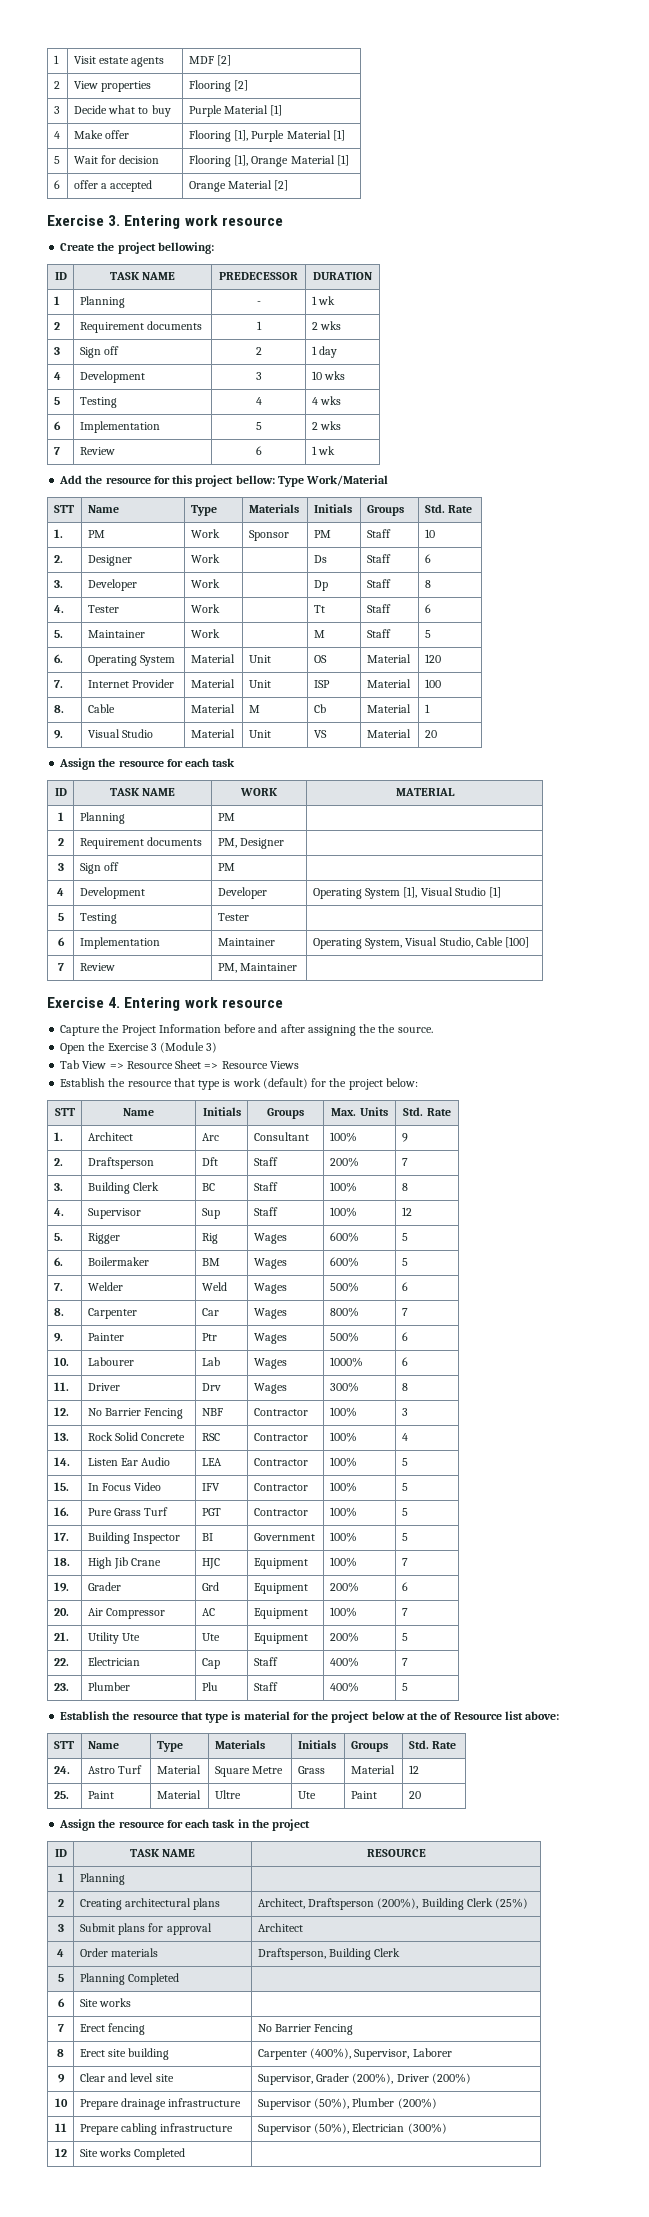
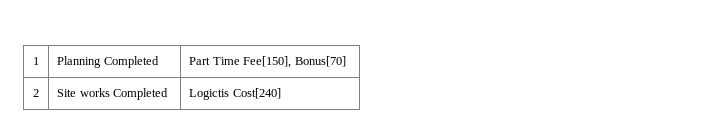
- 1 | Visit estate agents | MDF [2]
- 2 | View properties | Flooring [2]
- 3 | Decide what to buy | Purple Material [1]
- 4 | Make offer | Flooring [1], Purple Material [1]
- 5 | Wait for decision | Flooring [1], Orange Material [1]
- 6 | offer a accepted | Orange Material [2]
- Exercise 3. Entering work resource
- Create the project bellowing:
- ID | TASK NAME | PREDECESSOR | DURATION
- 1 | Planning | - | 1 wk
- 2 | Requirement documents | 1 | 2 wks
- 3 | Sign off | 2 | 1 day
- 4 | Development | 3 | 10 wks
- 5 | Testing | 4 | 4 wks
- 6 | Implementation | 5 | 2 wks
- 7 | Review | 6 | 1 wk
- Add the resource for this project bellow: Type Work/Material
- STT | Name | Type | Materials | Initials | Groups | Std. Rate
- 1. | PM | Work | Sponsor | PM | Staff | 10
- 2. | Designer | Work | | Ds | Staff | 6
- 3. | Developer | Work | | Dp | Staff | 8
- 4. | Tester | Work | | Tt | Staff | 6
- 5. | Maintainer | Work | | M | Staff | 5
- 6. | Operating System | Material | Unit | OS | Material | 120
- 7. | Internet Provider | Material | Unit | ISP | Material | 100
- 8. | Cable | Material | M | Cb | Material | 1
- 9. | Visual Studio | Material | Unit | VS | Material | 20
- Assign the resource for each task
- ID | TASK NAME | WORK | MATERIAL
- 1 | Planning | PM |
- 2 | Requirement documents | PM, Designer |
- 3 | Sign off | PM |
- 4 | Development | Developer | Operating System [1], Visual Studio [1]
- 5 | Testing | Tester |
- 6 | Implementation | Maintainer | Operating System, Visual Studio, Cable [100]
- 7 | Review | PM, Maintainer |
- Exercise 4. Entering work resource
- Capture the Project Information before and after assigning the the source.
- Open the Exercise 3 (Module 3)
- Tab View => Resource Sheet => Resource Views
- Establish the resource that type is work (default) for the project below:
- STT | Name | Initials | Groups | Max. Units | Std. Rate
- 1. | Architect | Arc | Consultant | 100% | 9
- 2. | Draftsperson | Dft | Staff | 200% | 7
- 3. | Building Clerk | BC | Staff | 100% | 8
- 4. | Supervisor | Sup | Staff | 100% | 12
- 5. | Rigger | Rig | Wages | 600% | 5
- 6. | Boilermaker | BM | Wages | 600% | 5
- 7. | Welder | Weld | Wages | 500% | 6
- 8. | Carpenter | Car | Wages | 800% | 7
- 9. | Painter | Ptr | Wages | 500% | 6
- 10. | Labourer | Lab | Wages | 1000% | 6
- 11. | Driver | Drv | Wages | 300% | 8
- 12. | No Barrier Fencing | NBF | Contractor | 100% | 3
- 13. | Rock Solid Concrete | RSC | Contractor | 100% | 4
- 14. | Listen Ear Audio | LEA | Contractor | 100% | 5
- 15. | In Focus Video | IFV | Contractor | 100% | 5
- 16. | Pure Grass Turf | PGT | Contractor | 100% | 5
- 17. | Building Inspector | BI | Government | 100% | 5
- 18. | High Jib Crane | HJC | Equipment | 100% | 7
- 19. | Grader | Grd | Equipment | 200% | 6
- 20. | Air Compressor | AC | Equipment | 100% | 7
- 21. | Utility Ute | Ute | Equipment | 200% | 5
- 22. | Electrician | Cap | Staff | 400% | 7
- 23. | Plumber | Plu | Staff | 400% | 5
- Establish the resource that type is material for the project below at the of Resource list above:
- STT | Name | Type | Materials | Initials | Groups | Std. Rate
- 24. | Astro Turf | Material | Square Metre | Grass | Material | 12
- 25. | Paint | Material | Ultre | Ute | Paint | 20
- Assign the resource for each task in the project
- ID | TASK NAME | RESOURCE
- 1 | Planning |
- 2 | Creating architectural plans | Architect, Draftsperson (200%), Building Clerk (25%)
- 3 | Submit plans for approval | Architect
- 4 | Order materials | Draftsperson, Building Clerk
- 5 | Planning Completed |
- 6 | Site works |
- 7 | Erect fencing | No Barrier Fencing
- 8 | Erect site building | Carpenter (400%), Supervisor, Laborer
- 9 | Clear and level site | Supervisor, Grader (200%), Driver (200%)
- 10 | Prepare drainage infrastructure | Supervisor (50%), Plumber (200%)
- 11 | Prepare cabling infrastructure | Supervisor (50%), Electrician (300%)
- 12 | Site works Completed |
+ 1 | Planning Completed | Part Time Fee[150], Bonus[70]
+ 2 | Site works Completed | Logictis Cost[240]

